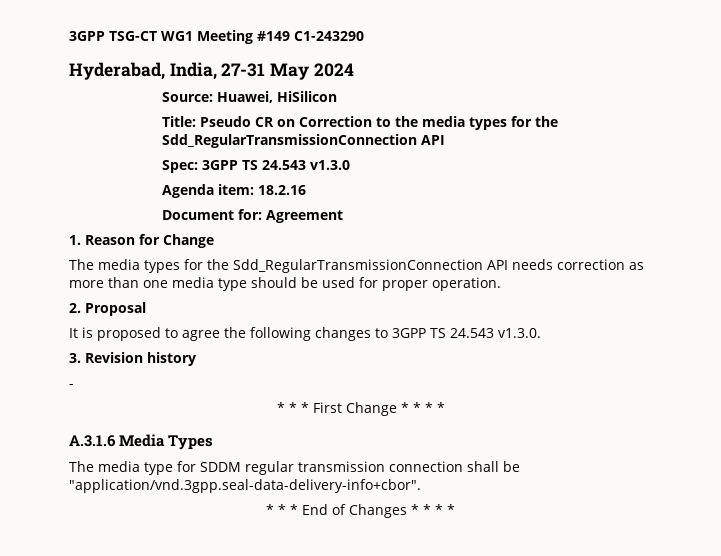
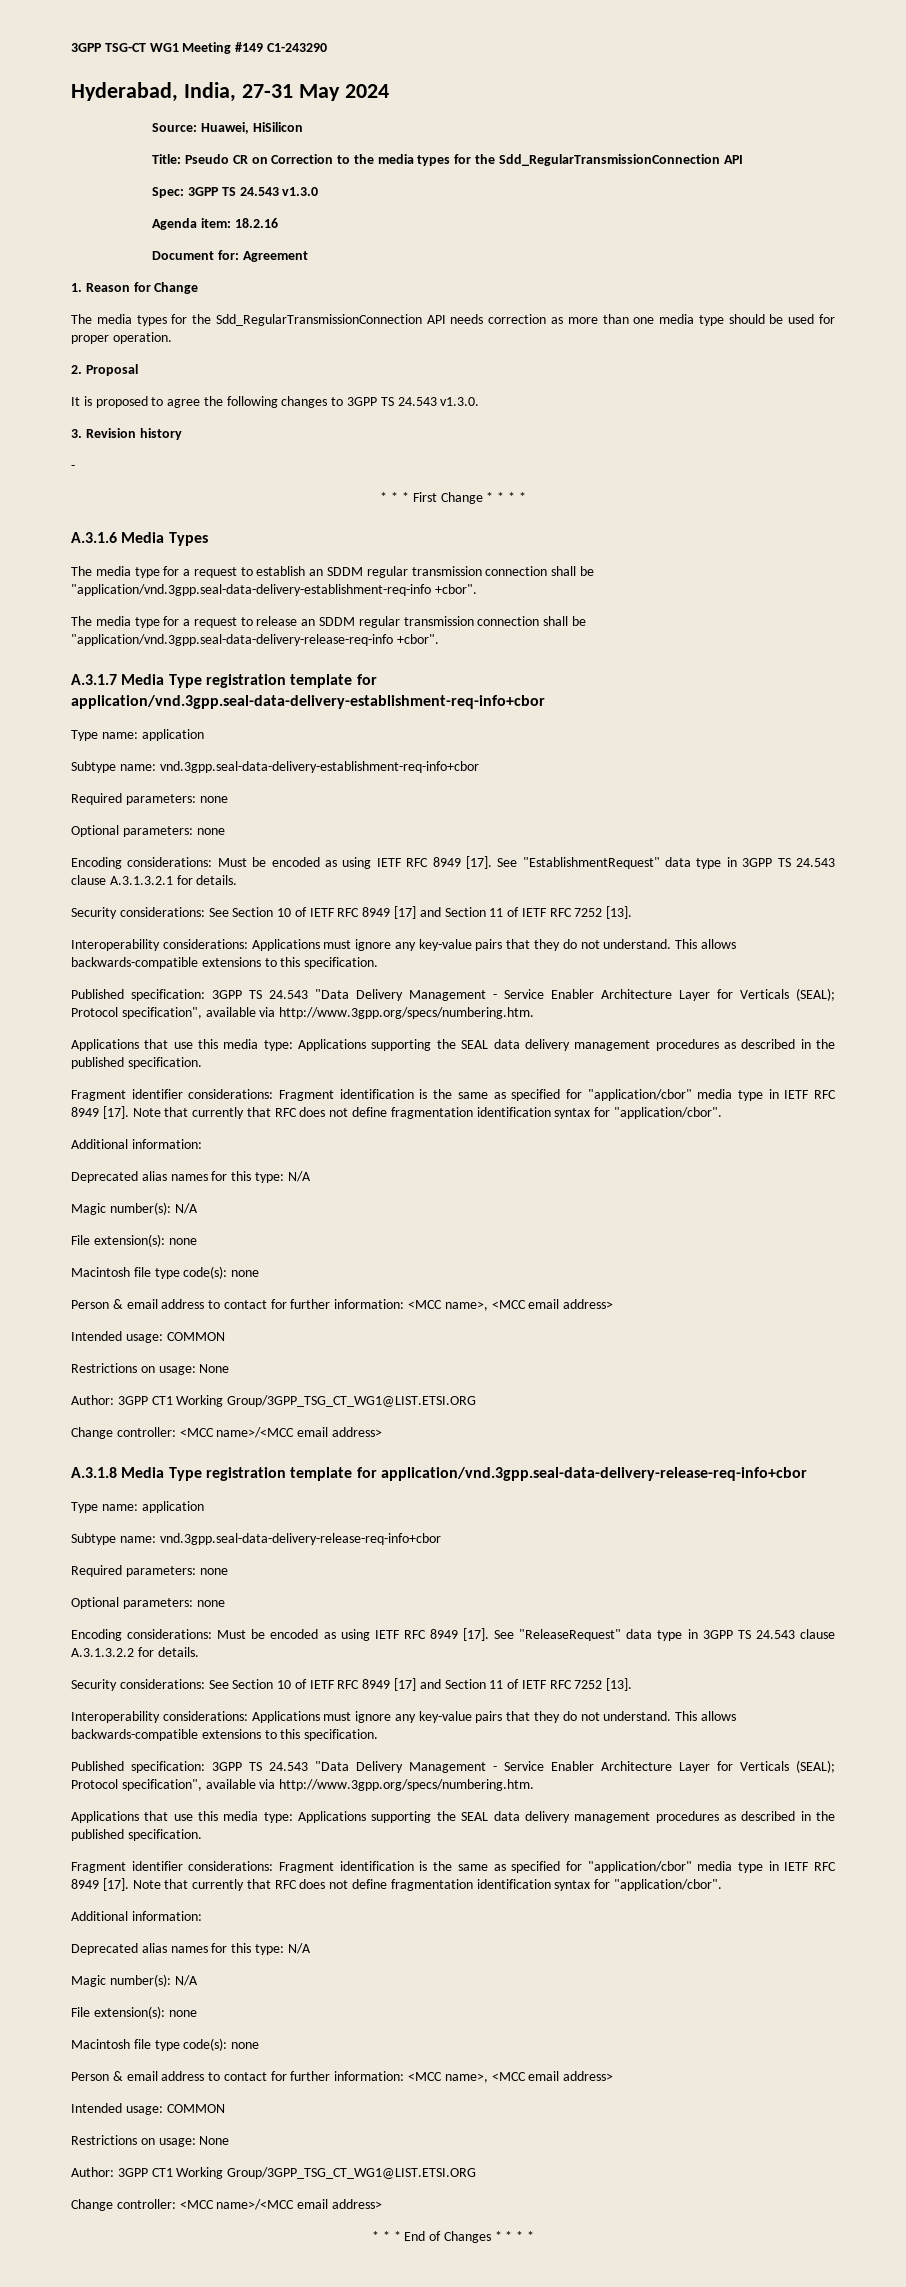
- The media type for SDDM regular transmission connection shall be "application/vnd.3gpp.seal-data-delivery-info+cbor".
+ The media type for a request to establish an SDDM regular transmission connection shall be "application/vnd.3gpp.seal-data-delivery-establishment-req-info +cbor".
+ The media type for a request to release an SDDM regular transmission connection shall be "application/vnd.3gpp.seal-data-delivery-release-req-info +cbor".
+ A.3.1.7 Media Type registration template for application/vnd.3gpp.seal-data-delivery-establishment-req-info+cbor
+ Type name: application
+ Subtype name: vnd.3gpp.seal-data-delivery-establishment-req-info+cbor
+ Required parameters: none
+ Optional parameters: none
+ Encoding considerations: Must be encoded as using IETF RFC 8949 [17]. See "EstablishmentRequest" data type in 3GPP TS 24.543 clause A.3.1.3.2.1 for details.
+ Security considerations: See Section 10 of IETF RFC 8949 [17] and Section 11 of IETF RFC 7252 [13].
+ Interoperability considerations: Applications must ignore any key-value pairs that they do not understand. This allows backwards-compatible extensions to this specification.
+ Published specification: 3GPP TS 24.543 "Data Delivery Management - Service Enabler Architecture Layer for Verticals (SEAL); Protocol specification", available via http://www.3gpp.org/specs/numbering.htm.
+ Applications that use this media type: Applications supporting the SEAL data delivery management procedures as described in the published specification.
+ Fragment identifier considerations: Fragment identification is the same as specified for "application/cbor" media type in IETF RFC 8949 [17]. Note that currently that RFC does not define fragmentation identification syntax for "application/cbor".
+ Additional information:
+ Deprecated alias names for this type: N/A
+ Magic number(s): N/A
+ File extension(s): none
+ Macintosh file type code(s): none
+ Person & email address to contact for further information: <MCC name>, <MCC email address>
+ Intended usage: COMMON
+ Restrictions on usage: None
+ Author: 3GPP CT1 Working Group/3GPP_TSG_CT_WG1@LIST.ETSI.ORG
+ Change controller: <MCC name>/<MCC email address>
+ A.3.1.8 Media Type registration template for application/vnd.3gpp.seal-data-delivery-release-req-info+cbor
+ Type name: application
+ Subtype name: vnd.3gpp.seal-data-delivery-release-req-info+cbor
+ Required parameters: none
+ Optional parameters: none
+ Encoding considerations: Must be encoded as using IETF RFC 8949 [17]. See "ReleaseRequest" data type in 3GPP TS 24.543 clause A.3.1.3.2.2 for details.
+ Security considerations: See Section 10 of IETF RFC 8949 [17] and Section 11 of IETF RFC 7252 [13].
+ Interoperability considerations: Applications must ignore any key-value pairs that they do not understand. This allows backwards-compatible extensions to this specification.
+ Published specification: 3GPP TS 24.543 "Data Delivery Management - Service Enabler Architecture Layer for Verticals (SEAL); Protocol specification", available via http://www.3gpp.org/specs/numbering.htm.
+ Applications that use this media type: Applications supporting the SEAL data delivery management procedures as described in the published specification.
+ Fragment identifier considerations: Fragment identification is the same as specified for "application/cbor" media type in IETF RFC 8949 [17]. Note that currently that RFC does not define fragmentation identification syntax for "application/cbor".
+ Additional information:
+ Deprecated alias names for this type: N/A
+ Magic number(s): N/A
+ File extension(s): none
+ Macintosh file type code(s): none
+ Person & email address to contact for further information: <MCC name>, <MCC email address>
+ Intended usage: COMMON
+ Restrictions on usage: None
+ Author: 3GPP CT1 Working Group/3GPP_TSG_CT_WG1@LIST.ETSI.ORG
+ Change controller: <MCC name>/<MCC email address>

